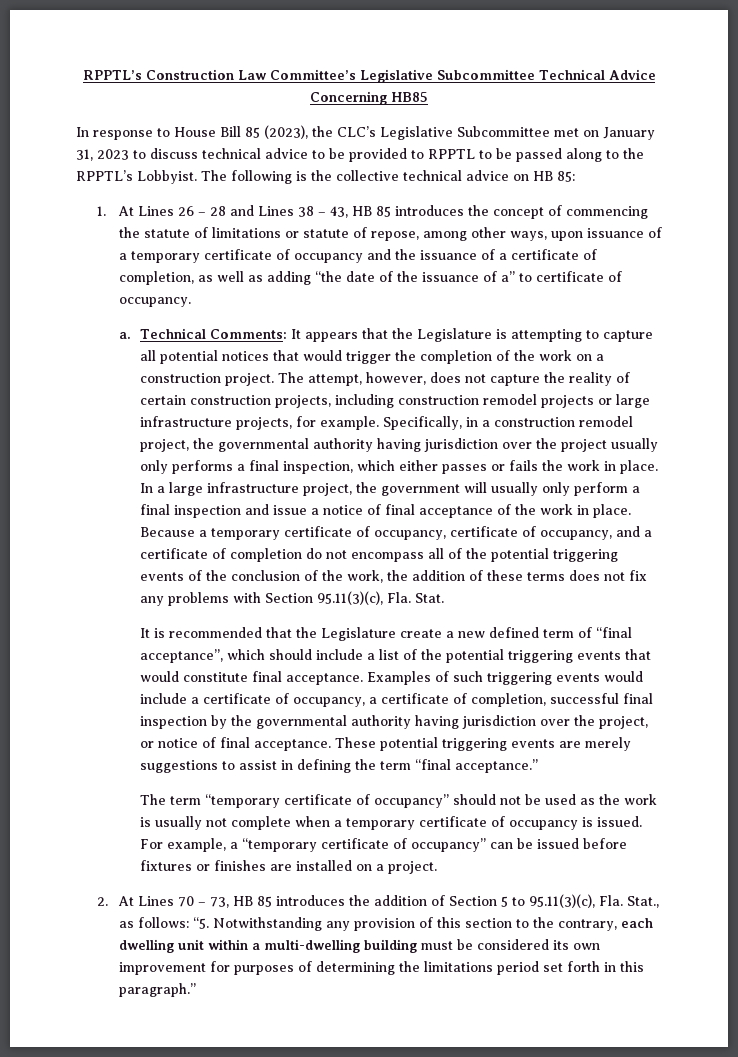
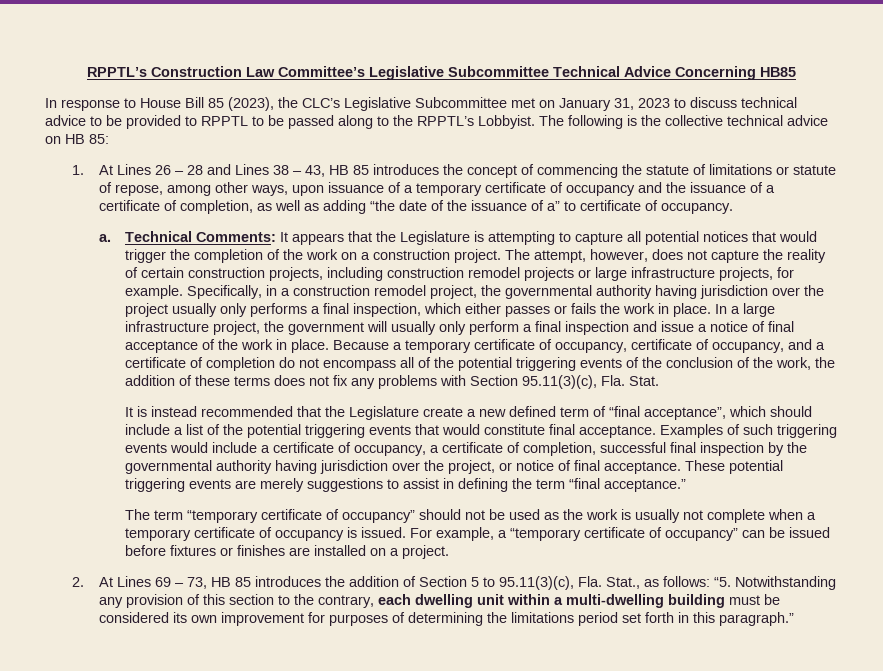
- It is recommended that the Legislature create a new defined term of “final acceptance”, which should include a list of the potential triggering events that would constitute final acceptance.
+ It is instead recommended that the Legislature create a new defined term of “final acceptance”, which should include a list of the potential triggering events that would constitute final acceptance.
- 2. At Lines 70 – 73, HB 85 introduces the addition of Section 5 to 95.11(3)(c), Fla. Stat., as follows: “5. Notwithstanding any provision of this section to the contrary, each dwelling unit within a multi-dwelling building must be considered its own improvement for purposes of determining the limitations period set forth in this paragraph.”
+ 2. At Lines 69 – 73, HB 85 introduces the addition of Section 5 to 95.11(3)(c), Fla. Stat., as follows: “5. Notwithstanding any provision of this section to the contrary, each dwelling unit within a multi-dwelling building must be considered its own improvement for purposes of determining the limitations period set forth in this paragraph.”

